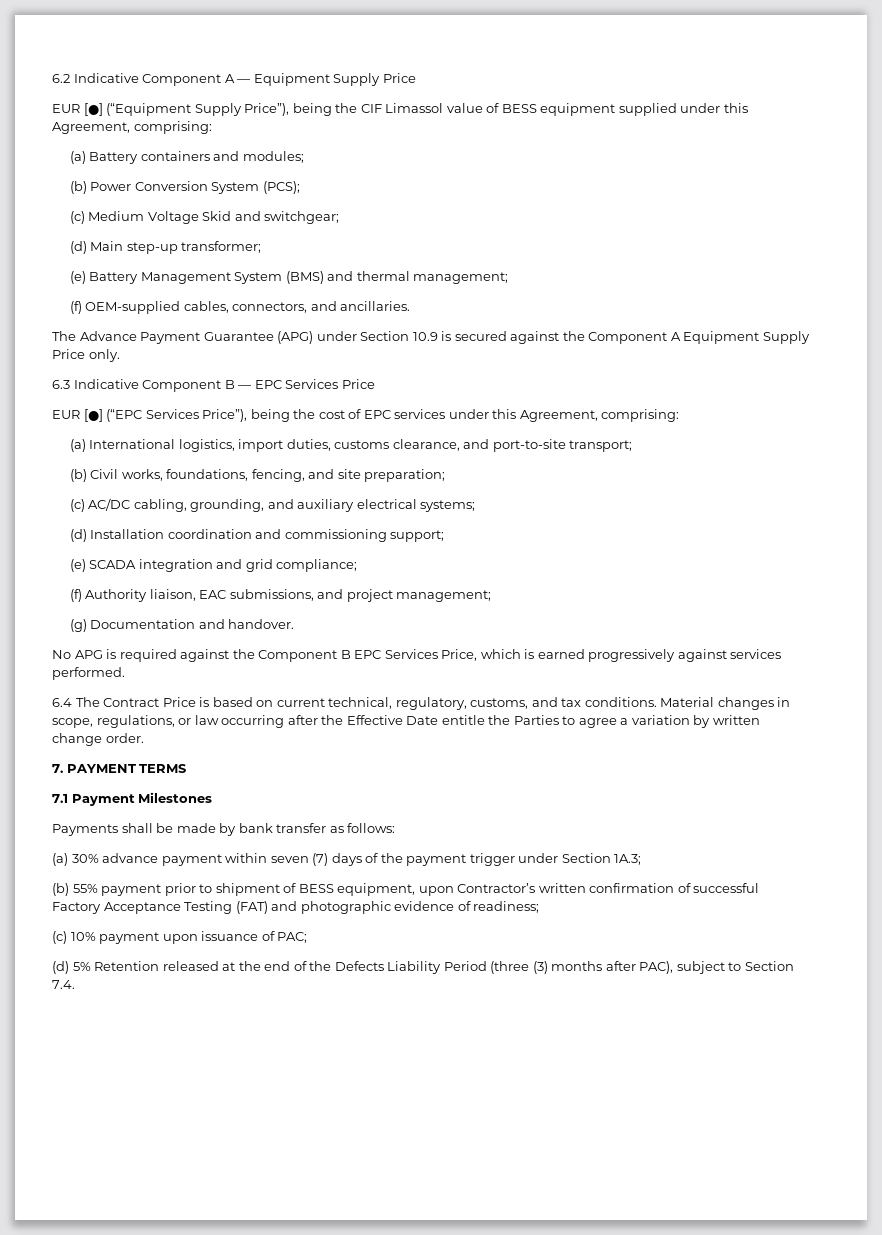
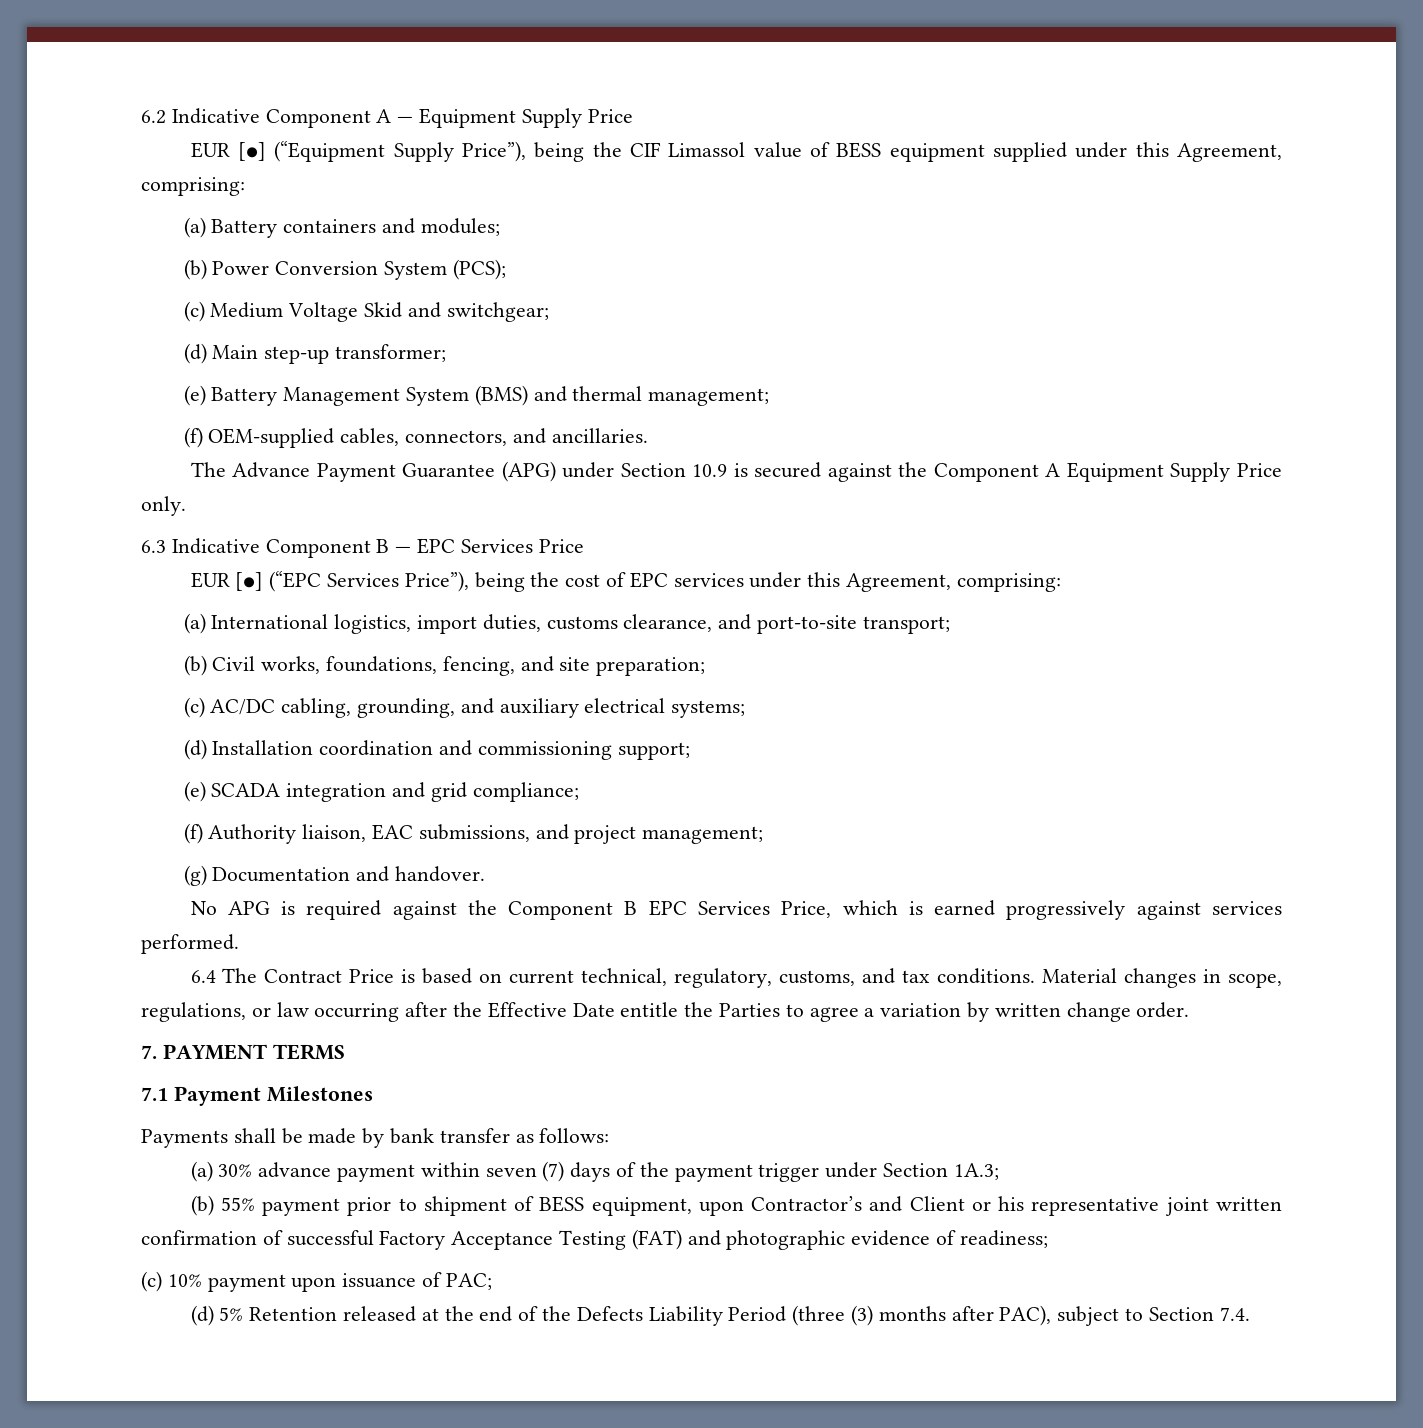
- (b) 55% payment prior to shipment of BESS equipment, upon Contractor’s written confirmation of successful Factory Acceptance Testing (FAT) and photographic evidence of readiness;
+ (b) 55% payment prior to shipment of BESS equipment, upon Contractor’s and Client or his representative joint written confirmation of successful Factory Acceptance Testing (FAT) and photographic evidence of readiness;

